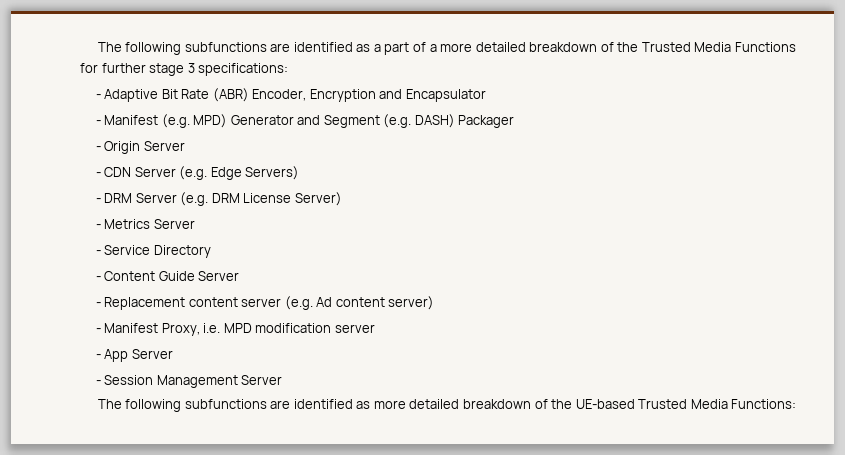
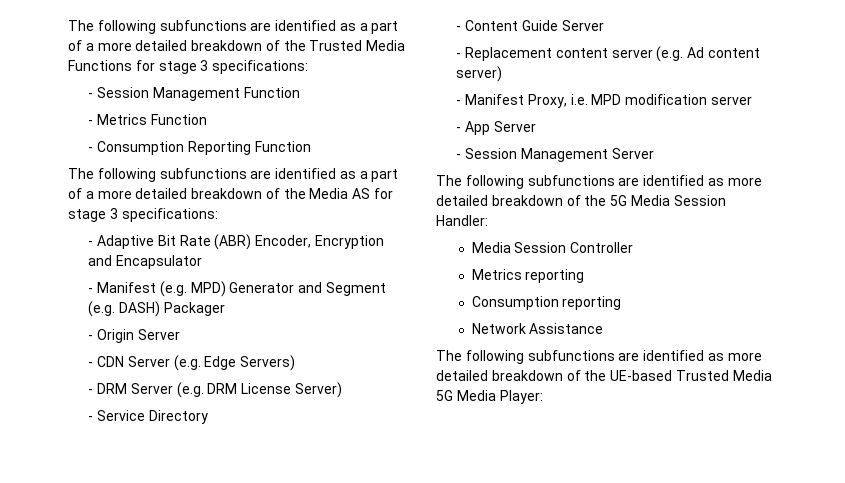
- The following subfunctions are identified as a part of a more detailed breakdown of the Trusted Media Functions for further stage 3 specifications:
+ The following subfunctions are identified as a part of a more detailed breakdown of the Trusted Media Functions for stage 3 specifications:
+ - Session Management Function
+ - Metrics Function
+ - Consumption Reporting Function
+ The following subfunctions are identified as a part of a more detailed breakdown of the Media AS for stage 3 specifications:
- - Metrics Server
+ The following subfunctions are identified as more detailed breakdown of the 5G Media Session Handler:
+ Media Session Controller
+ Metrics reporting
+ Consumption reporting
+ Network Assistance
- The following subfunctions are identified as more detailed breakdown of the UE-based Trusted Media Functions:
+ The following subfunctions are identified as more detailed breakdown of the UE-based Trusted Media 5G Media Player:

